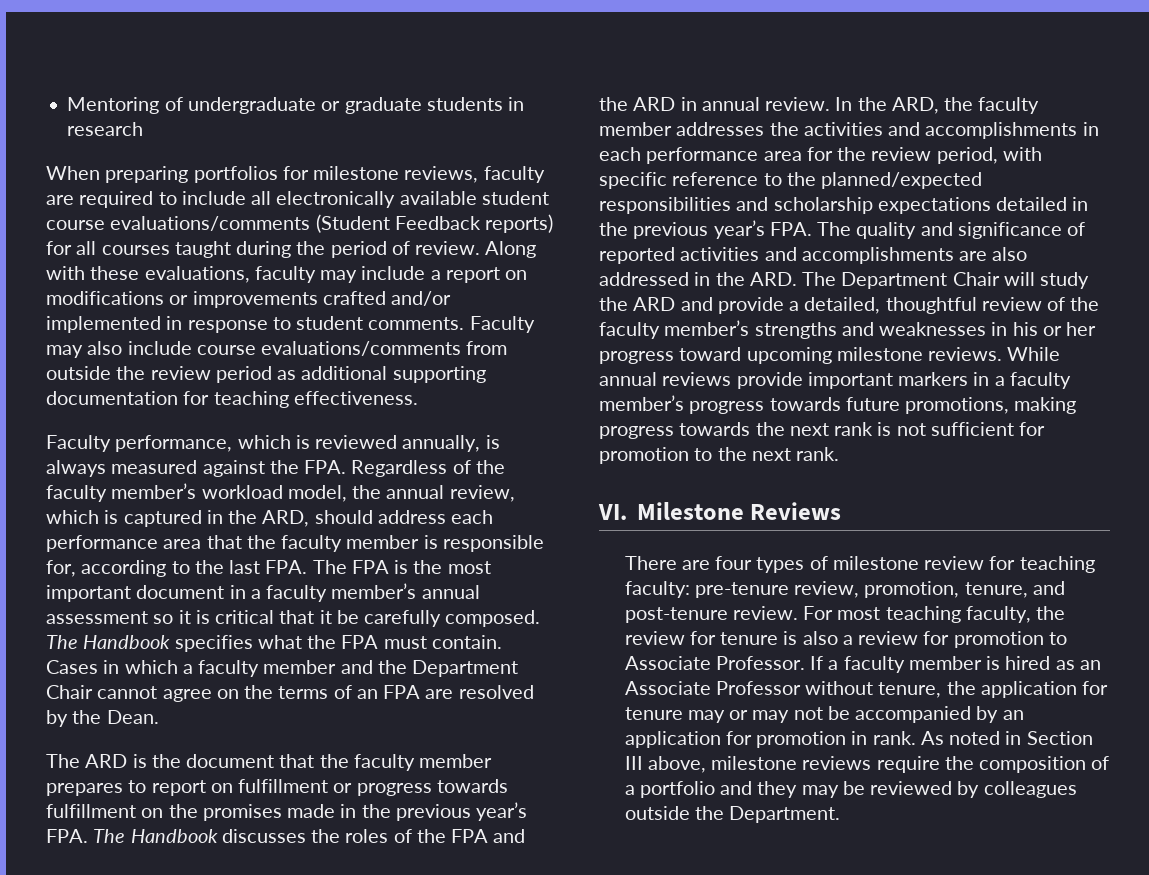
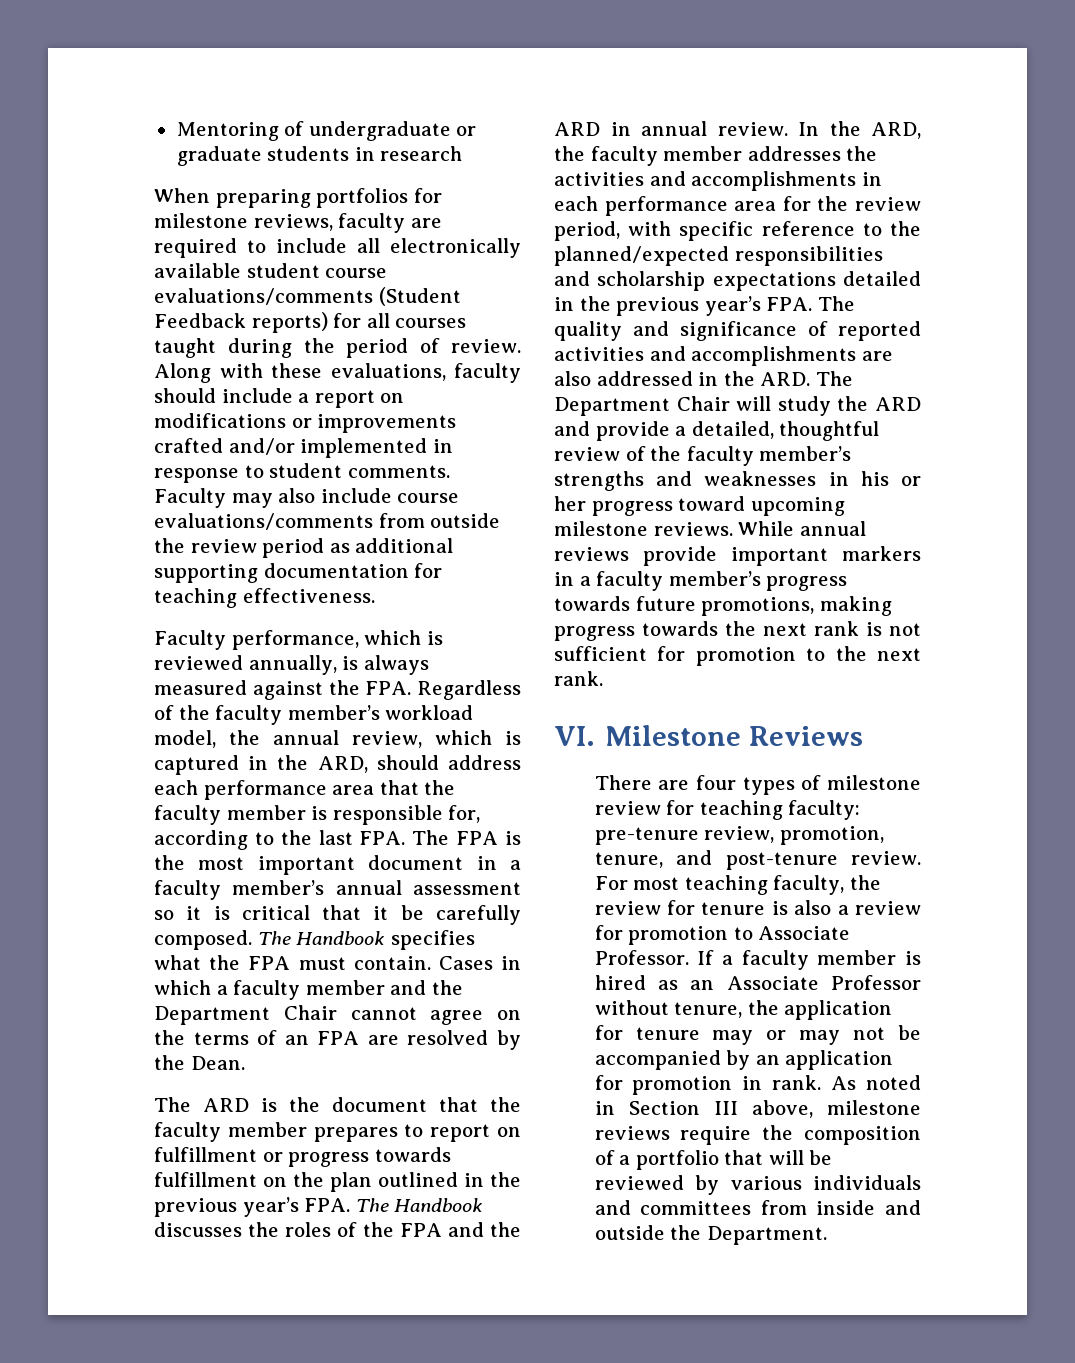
- Along with these evaluations, faculty may include a report on modifications or improvements crafted and/or implemented in response to student comments.
+ Along with these evaluations, faculty should include a report on modifications or improvements crafted and/or implemented in response to student comments.
- The ARD is the document that the faculty member prepares to report on fulfillment or progress towards fulfillment on the promises made in the previous year’s FPA. The Handbook discusses the roles of the FPA and the ARD in annual review.
+ The ARD is the document that the faculty member prepares to report on fulfillment or progress towards fulfillment on the plan outlined in the previous year’s FPA. The Handbook discusses the roles of the FPA and the ARD in annual review.
- As noted in Section III above, milestone reviews require the composition of a portfolio and they may be reviewed by colleagues outside the Department.
+ As noted in Section III above, milestone reviews require the composition of a portfolio that will be reviewed by various individuals and committees from inside and outside the Department.

